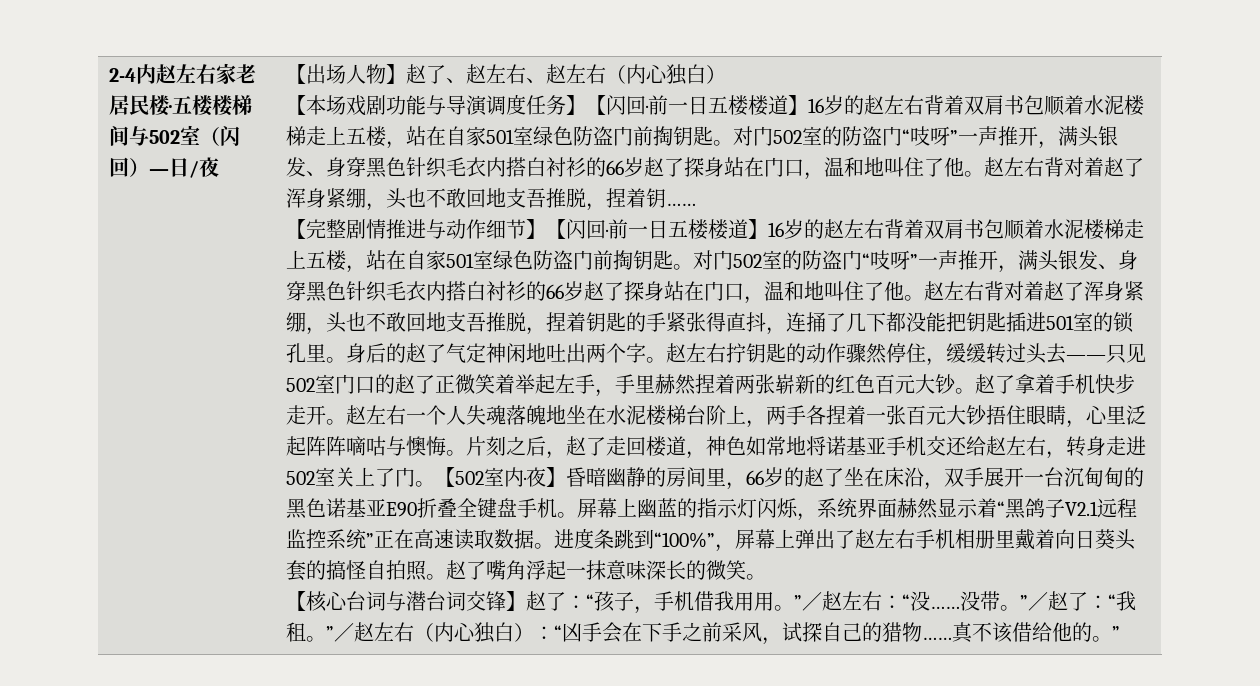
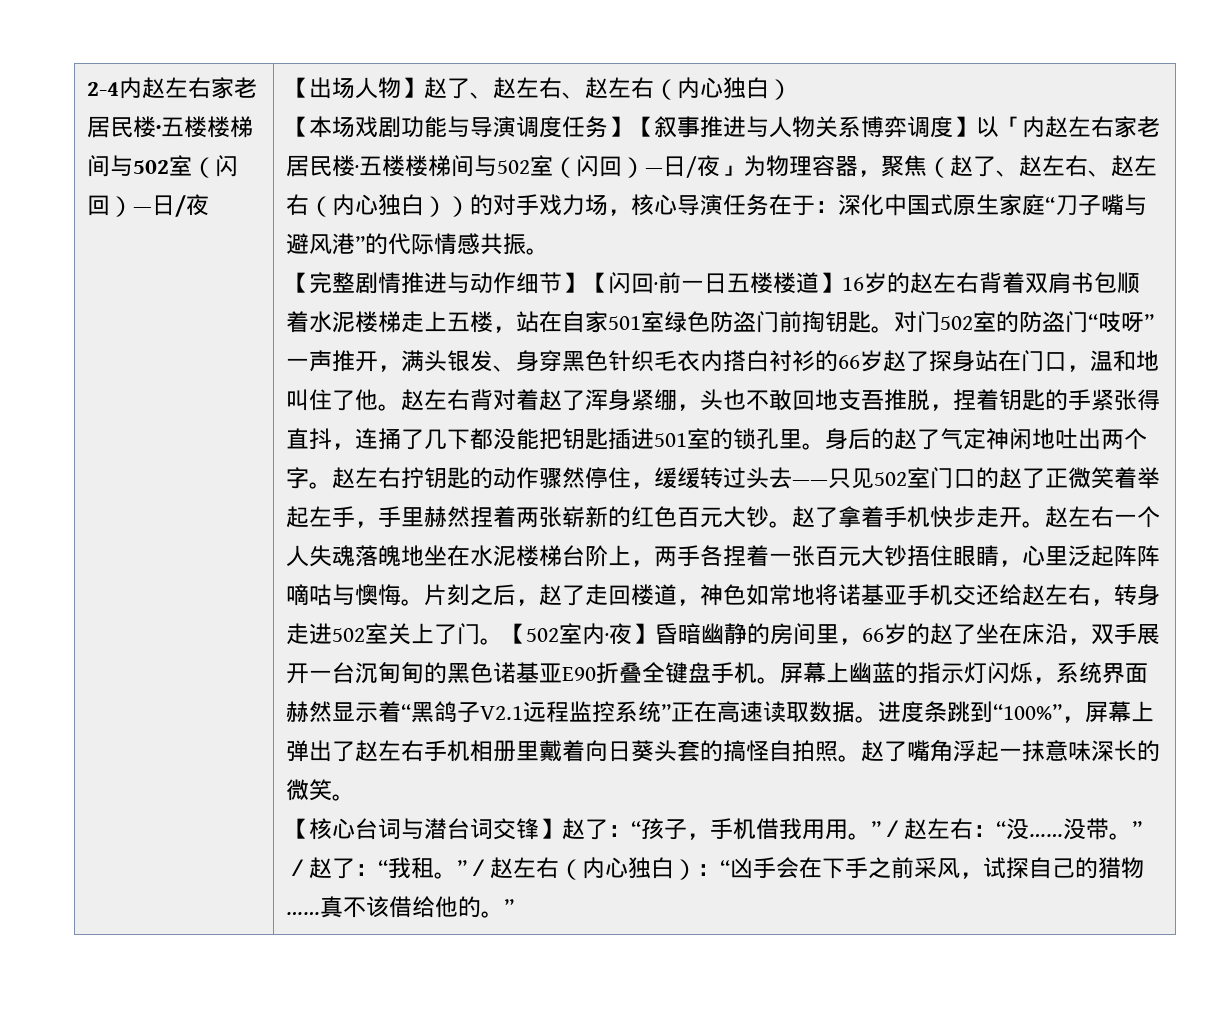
- 【本场戏剧功能与导演调度任务】【闪回·前一日五楼楼道】16岁的赵左右背着双肩书包顺着水泥楼梯走上五楼，站在自家501室绿色防盗门前掏钥匙。对门502室的防盗门“吱呀”一声推开，满头银发、身穿黑色针织毛衣内搭白衬衫的66岁赵了探身站在门口，温和地叫住了他。赵左右背对着赵了浑身紧绷，头也不敢回地支吾推脱，捏着钥……
+ 【本场戏剧功能与导演调度任务】【叙事推进与人物关系博弈调度】以「内赵左右家老居民楼·五楼楼梯间与502室（闪回）—日/夜」为物理容器，聚焦（赵了、赵左右、赵左右（内心独白））的对手戏力场，核心导演任务在于：深化中国式原生家庭“刀子嘴与避风港”的代际情感共振。

